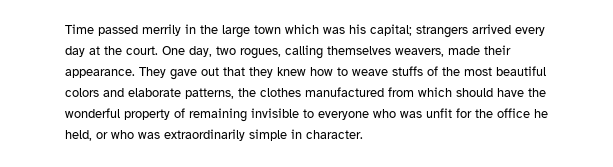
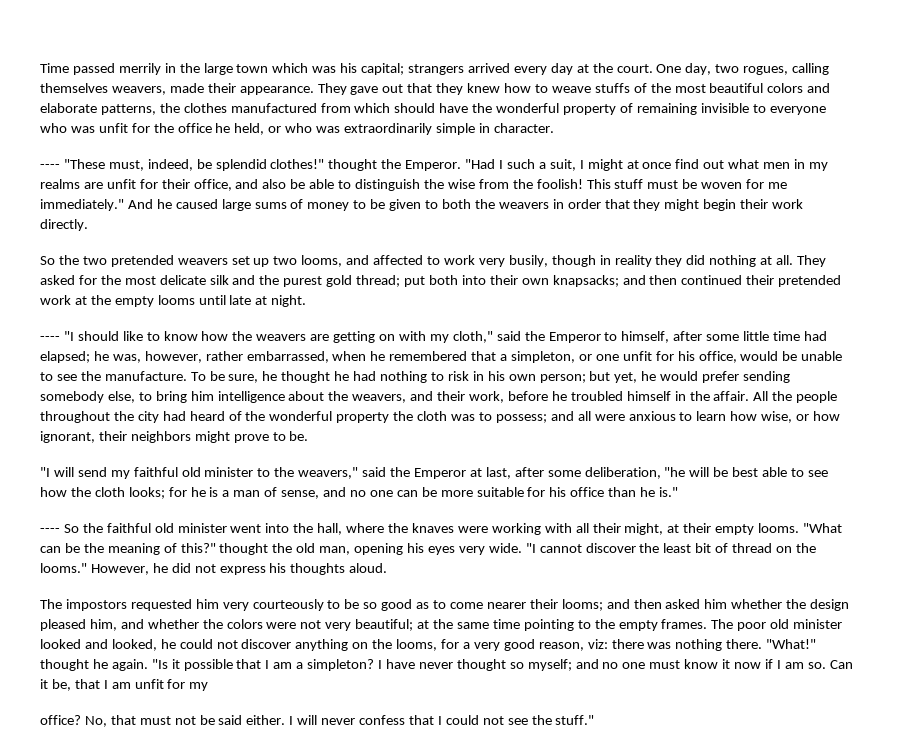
+ ---- "These must, indeed, be splendid clothes!" thought the Emperor. "Had I such a suit, I might at once find out what men in my realms are unfit for their office, and also be able to distinguish the wise from the foolish! This stuff must be woven for me immediately." And he caused large sums of money to be given to both the weavers in order that they might begin their work directly.
+ So the two pretended weavers set up two looms, and affected to work very busily, though in reality they did nothing at all. They asked for the most delicate silk and the purest gold thread; put both into their own knapsacks; and then continued their pretended work at the empty looms until late at night.
+ ---- "I should like to know how the weavers are getting on with my cloth," said the Emperor to himself, after some little time had elapsed; he was, however, rather embarrassed, when he remembered that a simpleton, or one unfit for his office, would be unable to see the manufacture. To be sure, he thought he had nothing to risk in his own person; but yet, he would prefer sending somebody else, to bring him intelligence about the weavers, and their work, before he troubled himself in the affair. All the people throughout the city had heard of the wonderful property the cloth was to possess; and all were anxious to learn how wise, or how ignorant, their neighbors might prove to be.
+ "I will send my faithful old minister to the weavers," said the Emperor at last, after some deliberation, "he will be best able to see how the cloth looks; for he is a man of sense, and no one can be more suitable for his office than he is."
+ ---- So the faithful old minister went into the hall, where the knaves were working with all their might, at their empty looms. "What can be the meaning of this?" thought the old man, opening his eyes very wide. "I cannot discover the least bit of thread on the looms." However, he did not express his thoughts aloud.
+ The impostors requested him very courteously to be so good as to come nearer their looms; and then asked him whether the design pleased him, and whether the colors were not very beautiful; at the same time pointing to the empty frames. The poor old minister looked and looked, he could not discover anything on the looms, for a very good reason, viz: there was nothing there. "What!" thought he again. "Is it possible that I am a simpleton? I have never thought so myself; and no one must know it now if I am so. Can it be, that I am unfit for my
+ office? No, that must not be said either. I will never confess that I could not see the stuff."

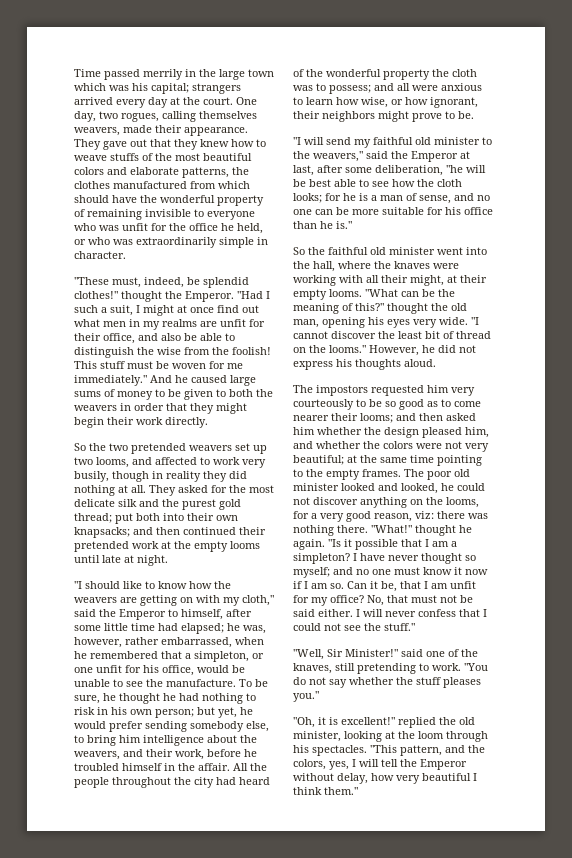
- ---- "These must, indeed, be splendid clothes!" thought the Emperor.
+ "These must, indeed, be splendid clothes!" thought the Emperor.
- ---- "I should like to know how the weavers are getting on with my cloth," said the Emperor to himself, after some little time had elapsed; he was, however, rather embarrassed, when he remembered that a simpleton, or one unfit for his office, would be unable to see the manufacture.
+ "I should like to know how the weavers are getting on with my cloth," said the Emperor to himself, after some little time had elapsed; he was, however, rather embarrassed, when he remembered that a simpleton, or one unfit for his office, would be unable to see the manufacture.
- ---- So the faithful old minister went into the hall, where the knaves were working with all their might, at their empty looms.
+ So the faithful old minister went into the hall, where the knaves were working with all their might, at their empty looms.
- Can it be, that I am unfit for my
- office?
+ Can it be, that I am unfit for my office?
+ "Well, Sir Minister!" said one of the knaves, still pretending to work. "You do not say whether the stuff pleases you."
+ "Oh, it is excellent!" replied the old minister, looking at the loom through his spectacles. "This pattern, and the colors, yes, I will tell the Emperor without delay, how very beautiful I think them."

